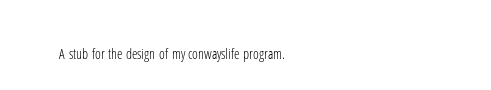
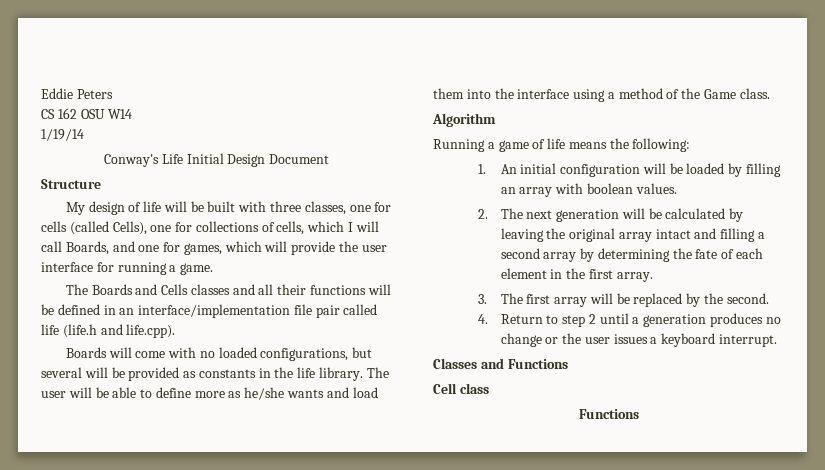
- A stub for the design of my conwayslife program.
+ Eddie Peters
+ CS 162 OSU W14
+ 1/19/14
+ Conway's Life Initial Design Document
+ Structure
+ My design of life will be built with three classes, one for cells (called Cells), one for collections of cells, which I will call Boards, and one for games, which will provide the user interface for running a game.
+ The Boards and Cells classes and all their functions will be defined in an interface/implementation file pair called life (life.h and life.cpp).
+ Boards will come with no loaded configurations, but several will be provided as constants in the life library. The user will be able to define more as he/she wants and load them into the interface using a method of the Game class.
+ Algorithm
+ Running a game of life means the following:
+ 1. An initial configuration will be loaded by filling an array with boolean values.
+ 2. The next generation will be calculated by leaving the original array intact and filling a second array by determining the fate of each element in the first array.
+ 3. The first array will be replaced by the second.
+ 4. Return to step 2 until a generation produces no change or the user issues a keyboard interrupt.
+ Classes and Functions
+ Cell class
+ Functions

